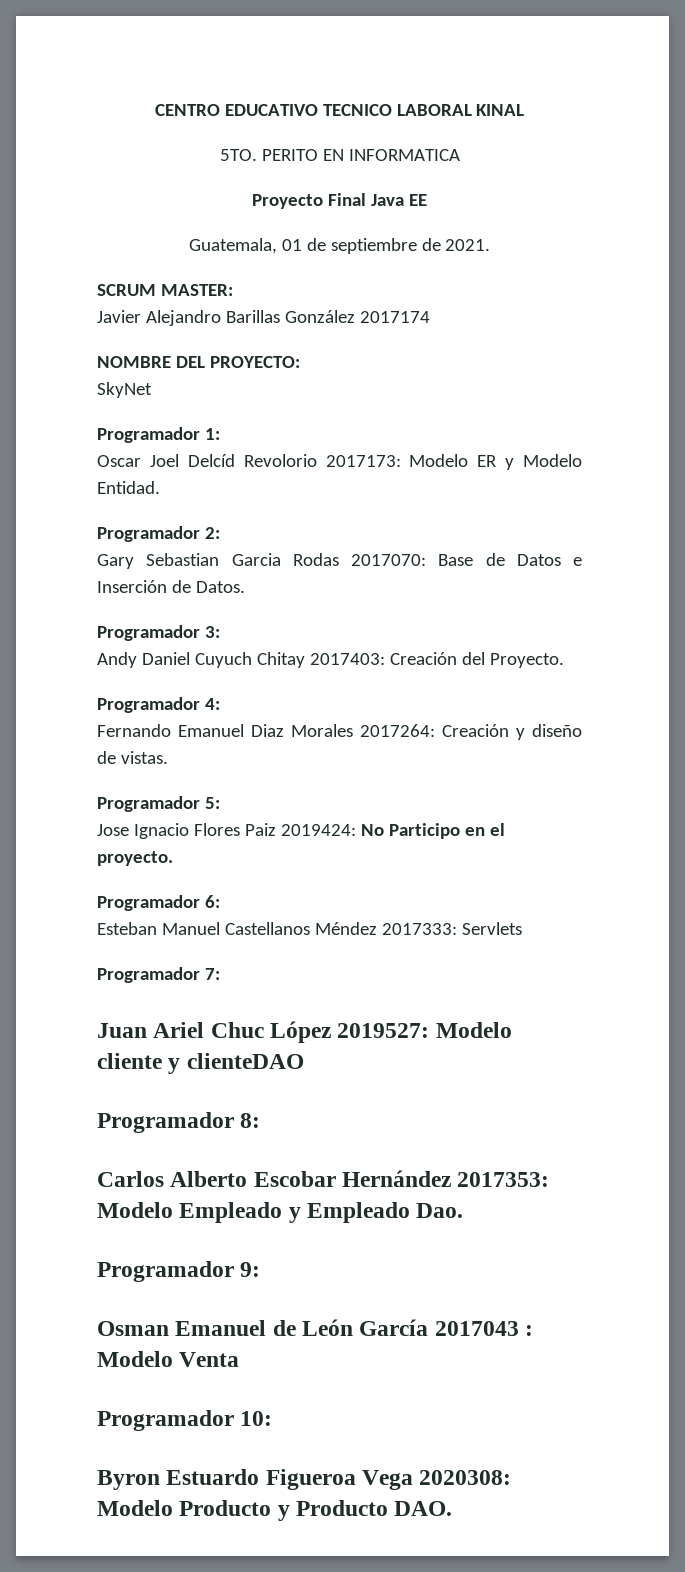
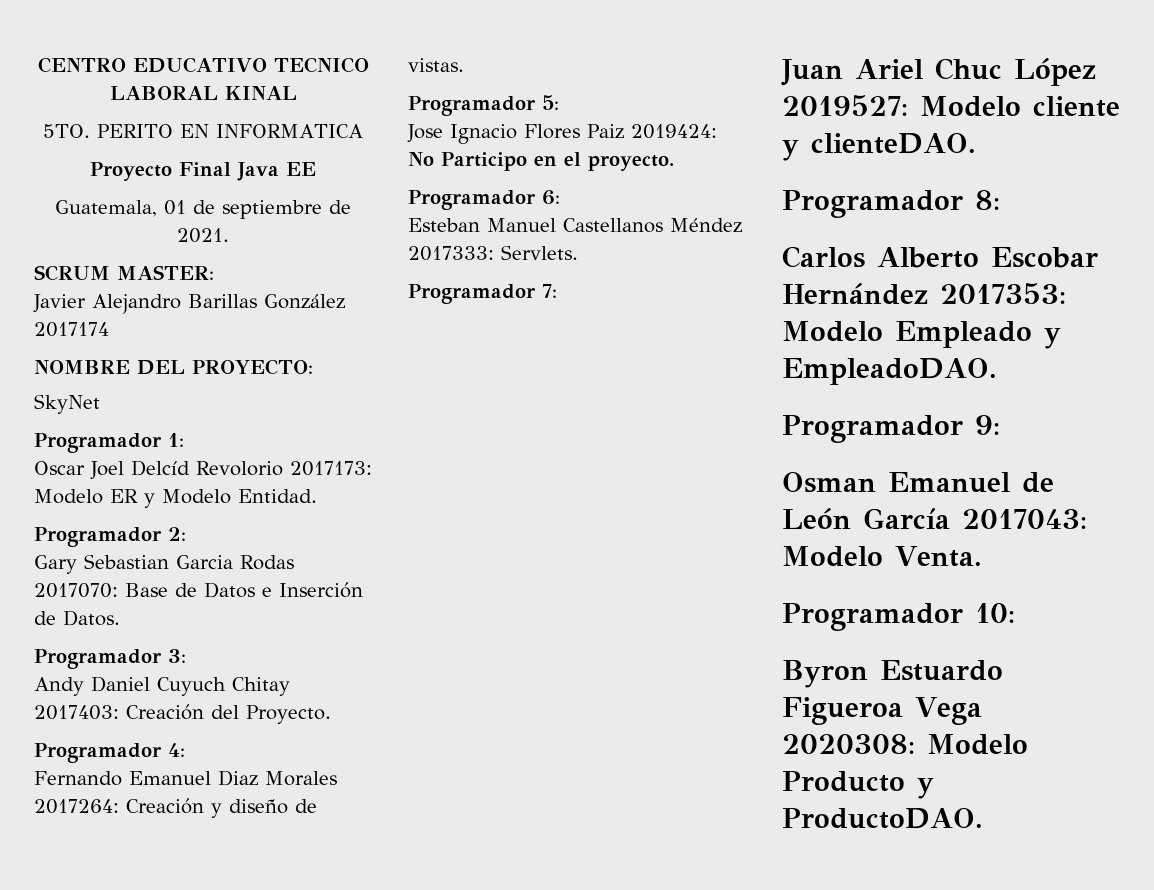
- Esteban Manuel Castellanos Méndez 2017333: Servlets
+ Esteban Manuel Castellanos Méndez 2017333: Servlets.
- Juan Ariel Chuc López 2019527: Modelo cliente y clienteDAO
+ Juan Ariel Chuc López 2019527: Modelo cliente y clienteDAO.
- Carlos Alberto Escobar Hernández 2017353: Modelo Empleado y Empleado Dao.
+ Carlos Alberto Escobar Hernández 2017353: Modelo Empleado y EmpleadoDAO.
- Osman Emanuel de León García 2017043 : Modelo Venta
+ Osman Emanuel de León García 2017043: Modelo Venta.
- Byron Estuardo Figueroa Vega 2020308: Modelo Producto y Producto DAO.
+ Byron Estuardo Figueroa Vega 2020308: Modelo Producto y ProductoDAO.

